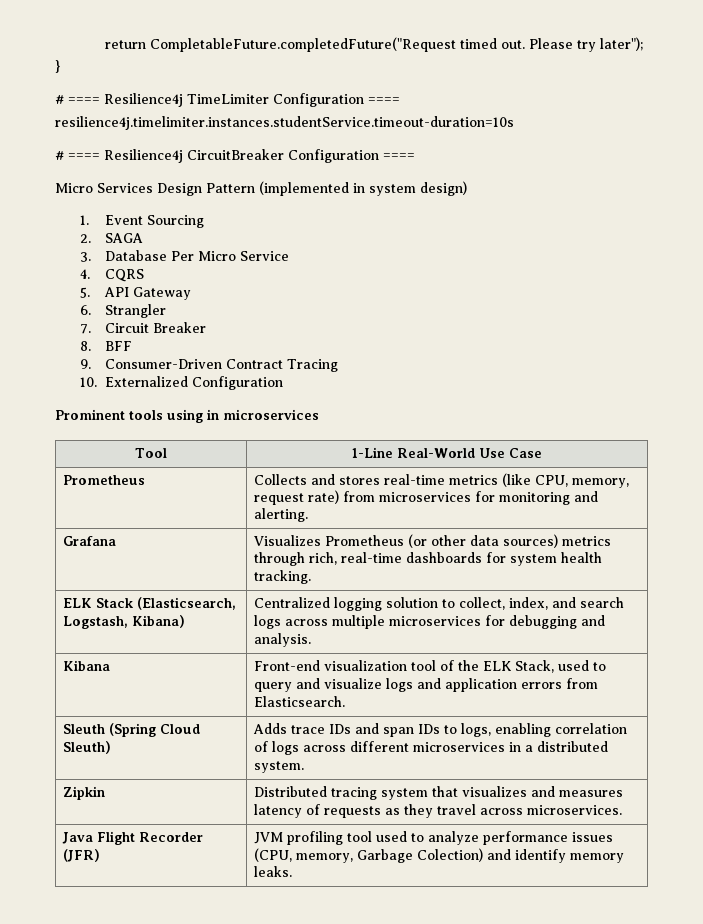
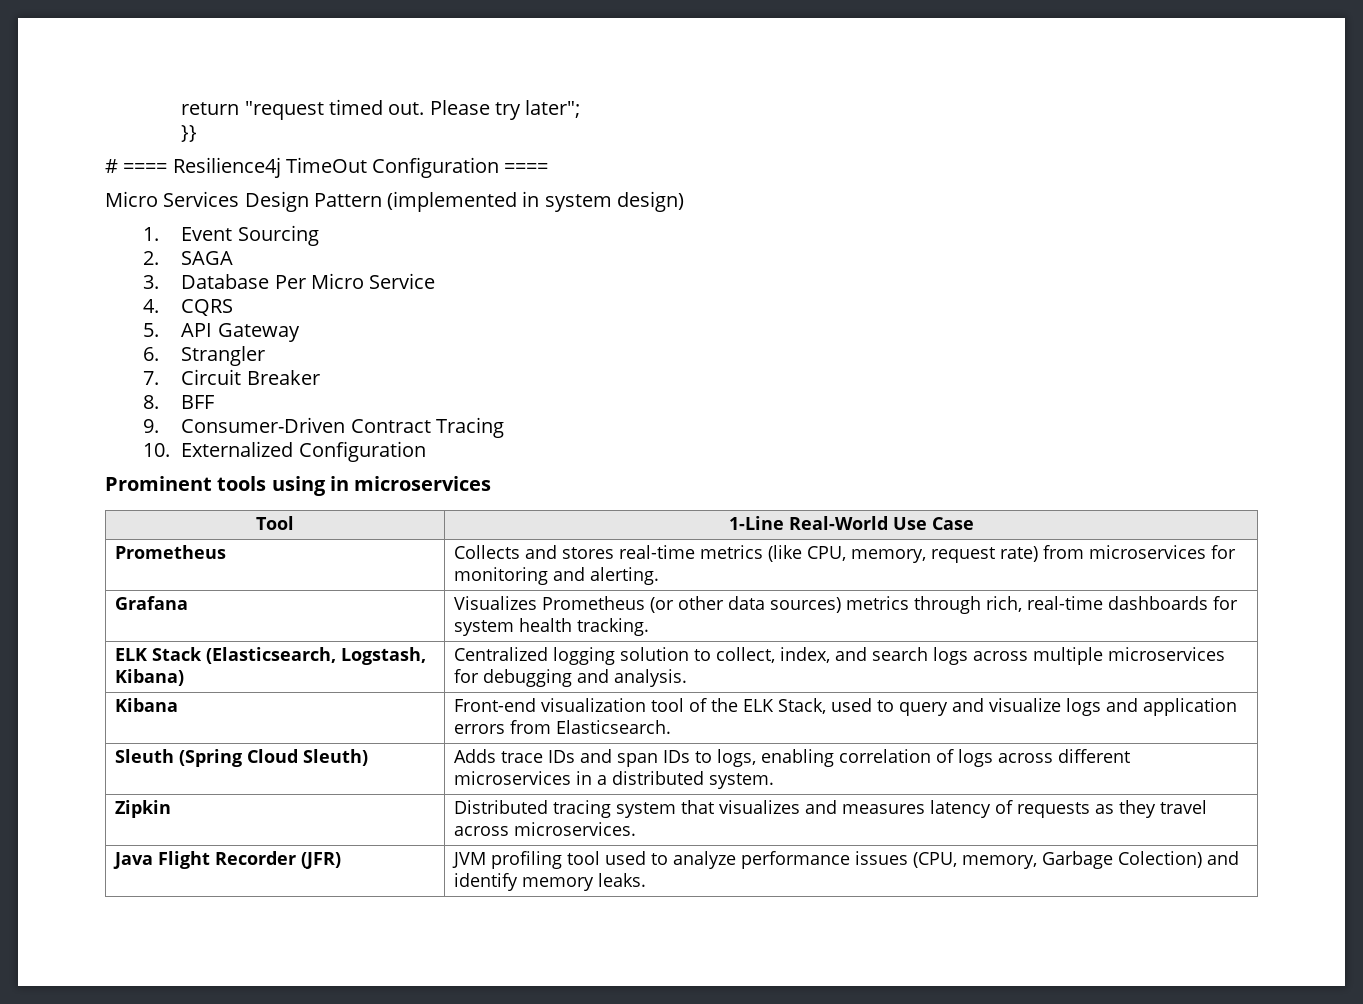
- return CompletableFuture.completedFuture("Request timed out.
+ return "request timed out.
- Please try later");
- }
- # ==== Resilience4j TimeLimiter Configuration ====
- resilience4j.timelimiter.instances.studentService.timeout-duration=10s
- # ==== Resilience4j CircuitBreaker Configuration ====
+ Please try later";
+ }}
+ # ==== Resilience4j TimeOut Configuration ====

